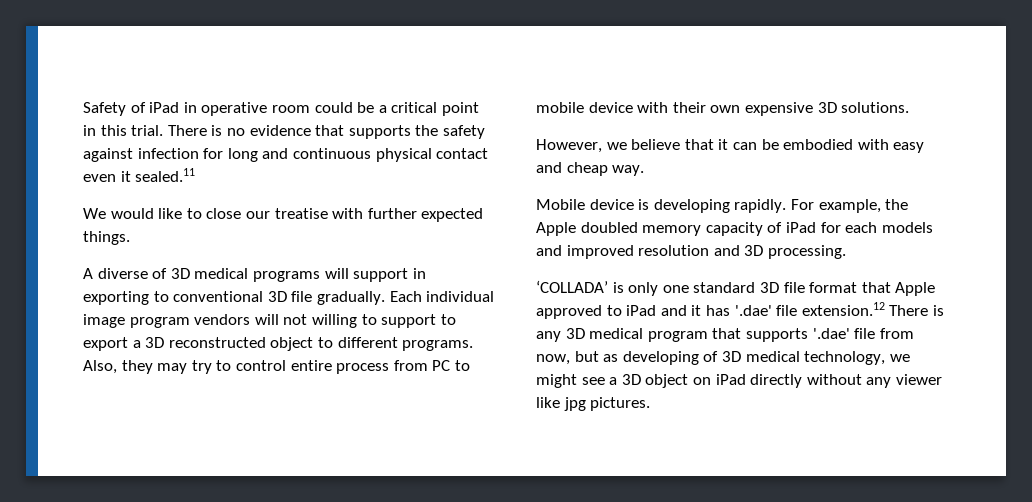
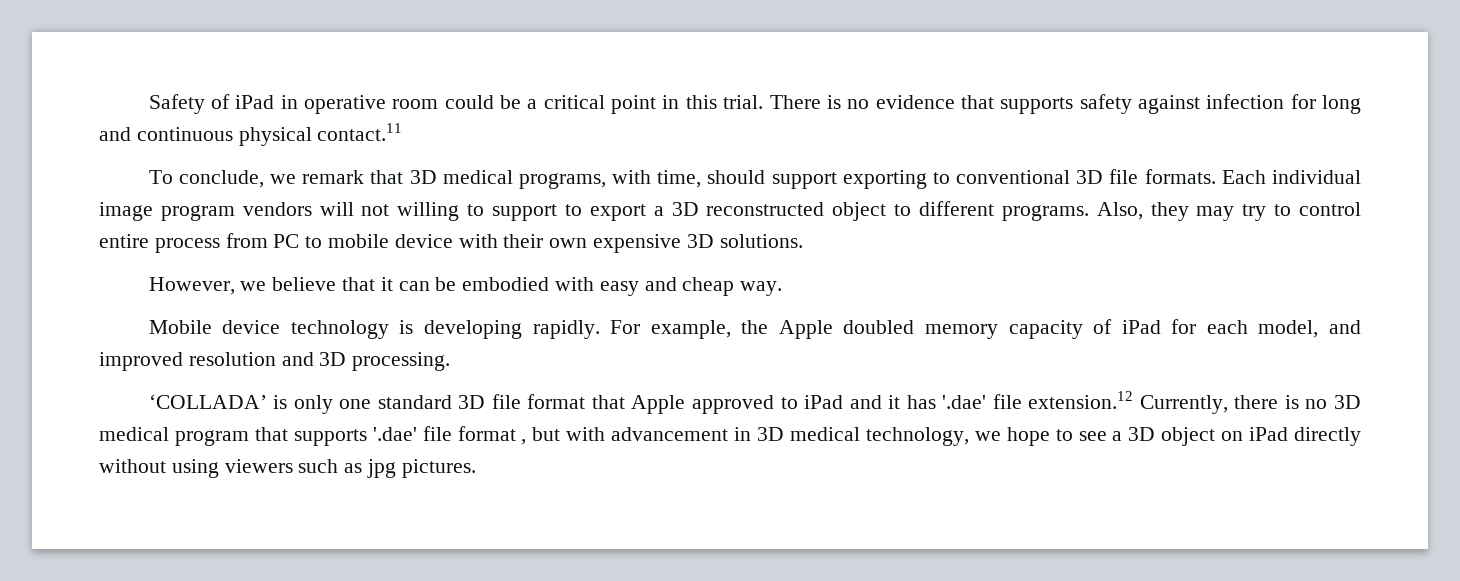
- There is no evidence that supports the safety against infection for long and continuous physical contact even it sealed.11
- We would like to close our treatise with further expected things.
- A diverse of 3D medical programs will support in exporting to conventional 3D file gradually.
+ There is no evidence that supports safety against infection for long and continuous physical contact.11
+ To conclude, we remark that 3D medical programs, with time, should support exporting to conventional 3D file formats.
- Mobile device is developing rapidly.
+ Mobile device technology is developing rapidly.
- For example, the Apple doubled memory capacity of iPad for each models and improved resolution and 3D processing.
+ For example, the Apple doubled memory capacity of iPad for each model, and improved resolution and 3D processing.
- ‘COLLADA’ is only one standard 3D file format that Apple approved to iPad and it has '.dae' file extension.12 There is any 3D medical program that supports '.dae' file from now, but as developing of 3D medical technology, we might see a 3D object on iPad directly without any viewer like jpg pictures.
+ ‘COLLADA’ is only one standard 3D file format that Apple approved to iPad and it has '.dae' file extension.12 Currently, there is no 3D medical program that supports '.dae' file format , but with advancement in 3D medical technology, we hope to see a 3D object on iPad directly without using viewers such as jpg pictures.

